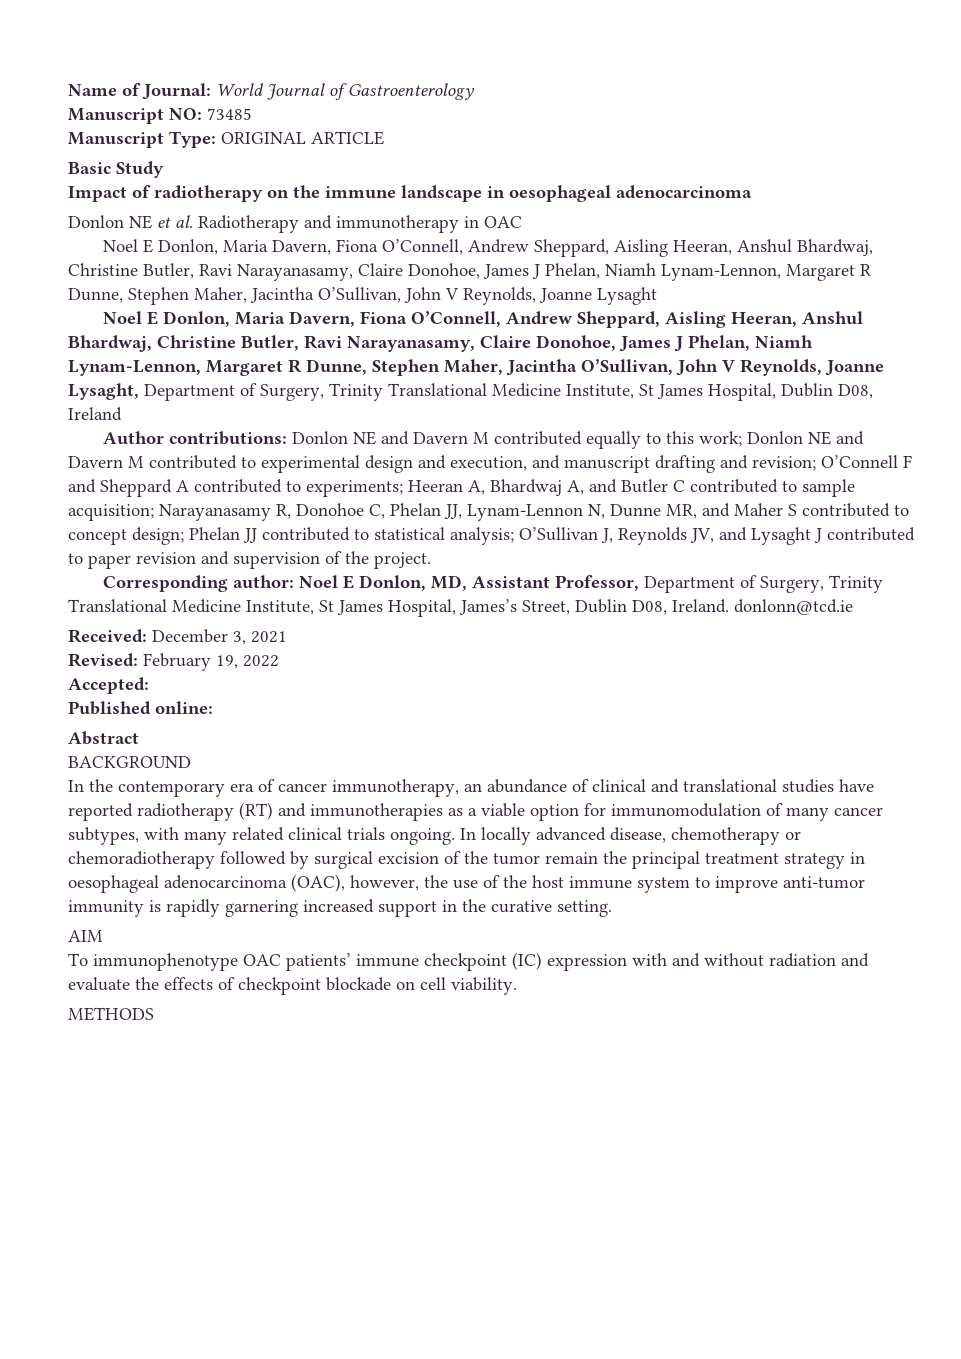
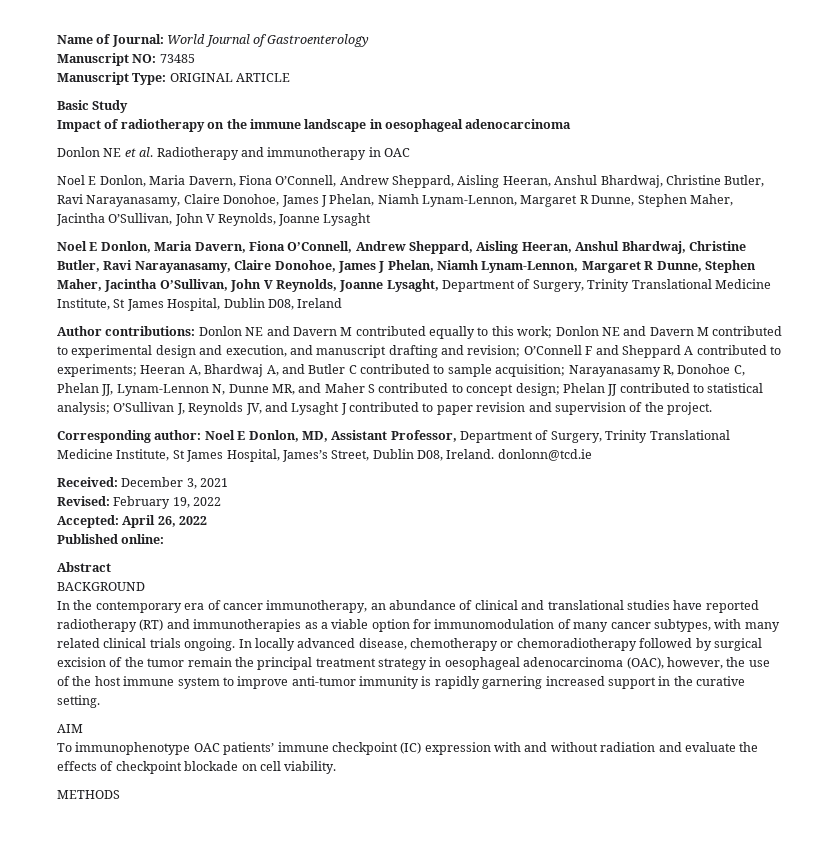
- Accepted:
+ Accepted: April 26, 2022

